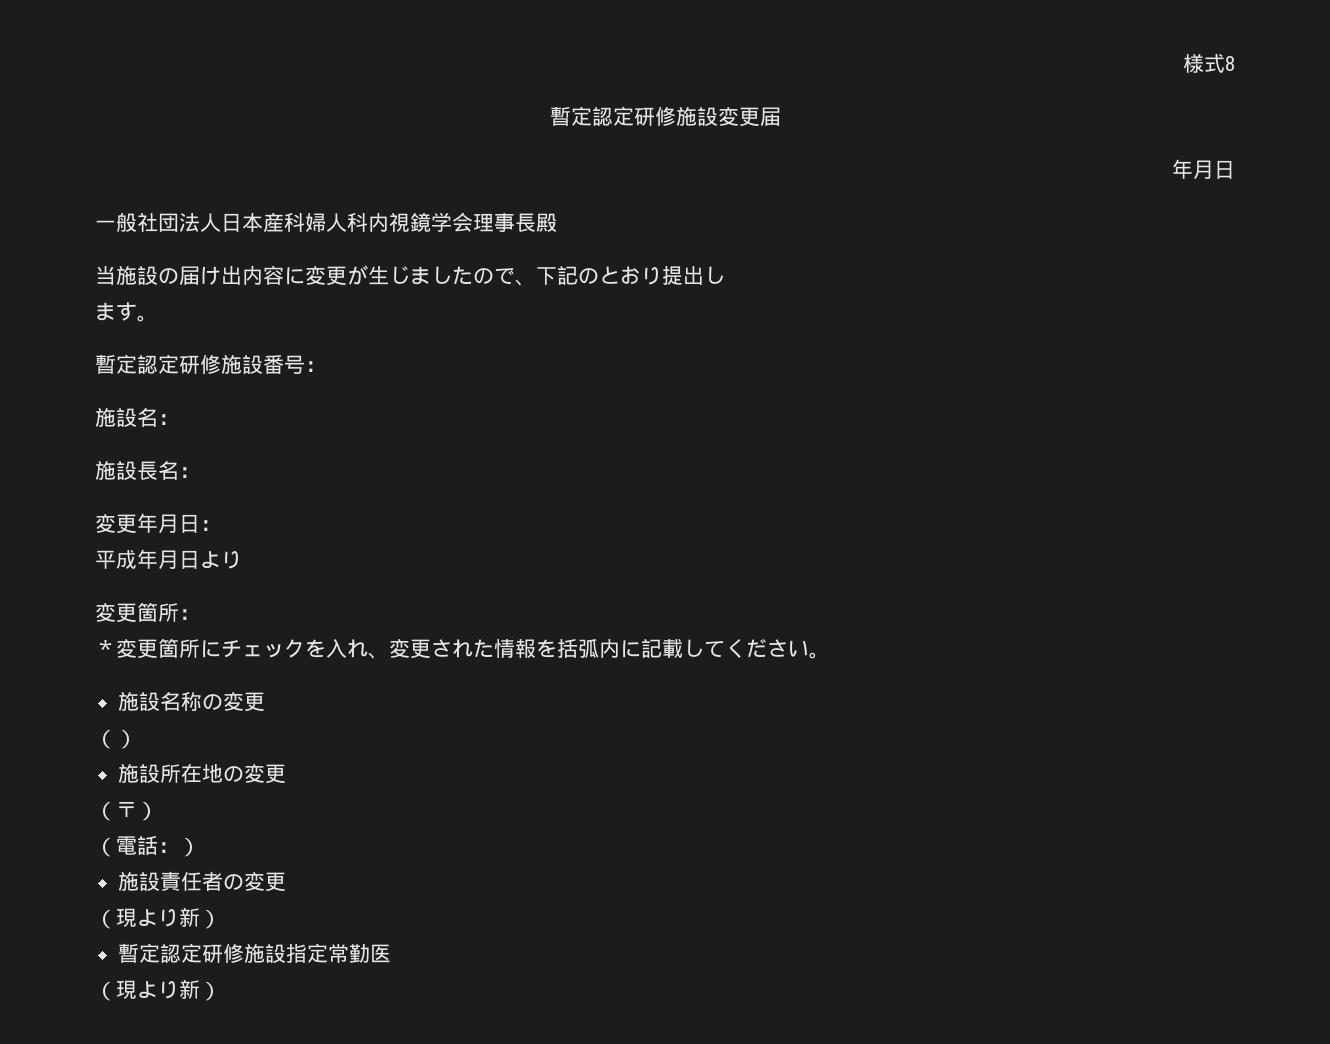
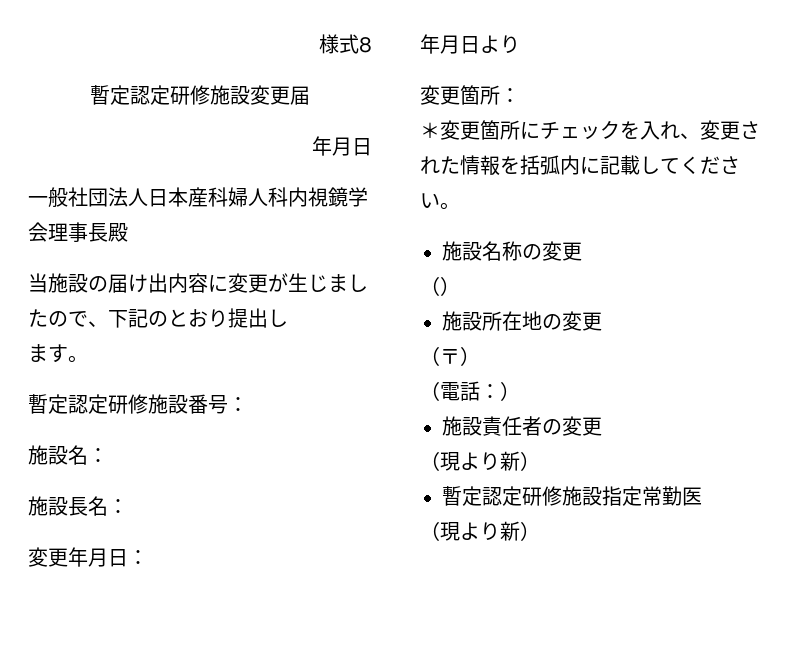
- 平成年月日より
+ 年月日より

